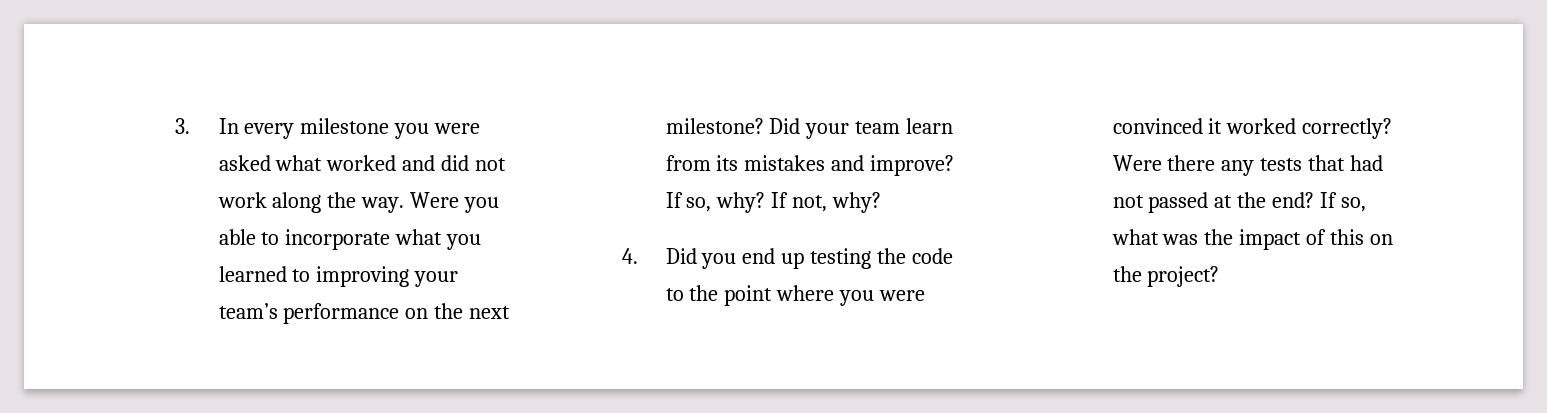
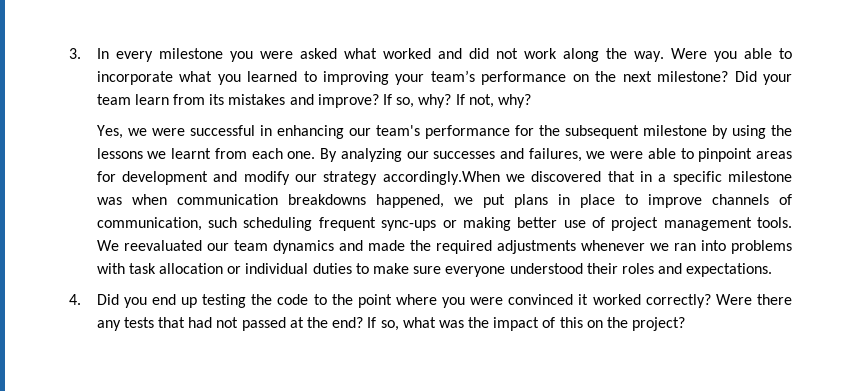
+ Yes, we were successful in enhancing our team's performance for the subsequent milestone by using the lessons we learnt from each one. By analyzing our successes and failures, we were able to pinpoint areas for development and modify our strategy accordingly.When we discovered that in a specific milestone was when communication breakdowns happened, we put plans in place to improve channels of communication, such scheduling frequent sync-ups or making better use of project management tools. We reevaluated our team dynamics and made the required adjustments whenever we ran into problems with task allocation or individual duties to make sure everyone understood their roles and expectations.

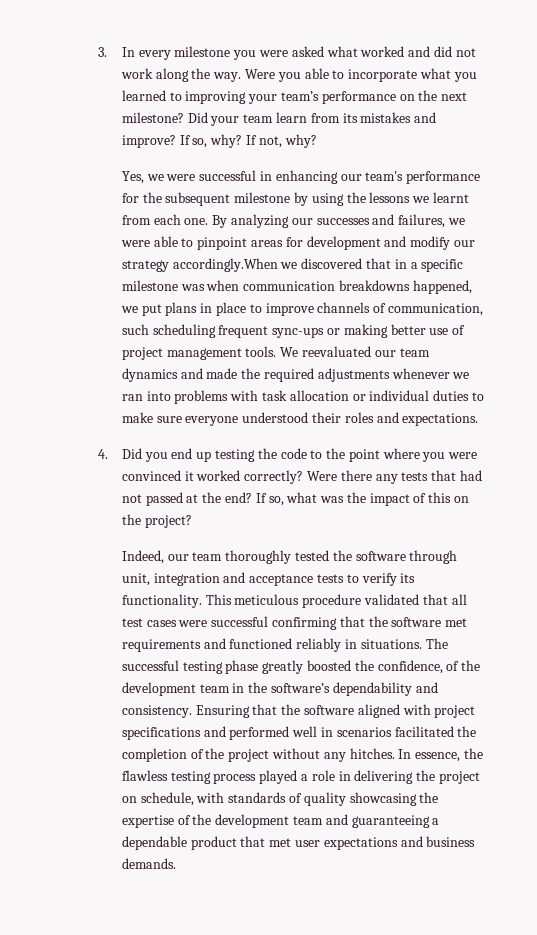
+ Indeed, our team thoroughly tested the software through unit, integration and acceptance tests to verify its functionality. This meticulous procedure validated that all test cases were successful confirming that the software met requirements and functioned reliably in situations. The successful testing phase greatly boosted the confidence, of the development team in the software’s dependability and consistency. Ensuring that the software aligned with project specifications and performed well in scenarios facilitated the completion of the project without any hitches. In essence, the flawless testing process played a role in delivering the project on schedule, with standards of quality showcasing the expertise of the development team and guaranteeing a dependable product that met user expectations and business demands.

